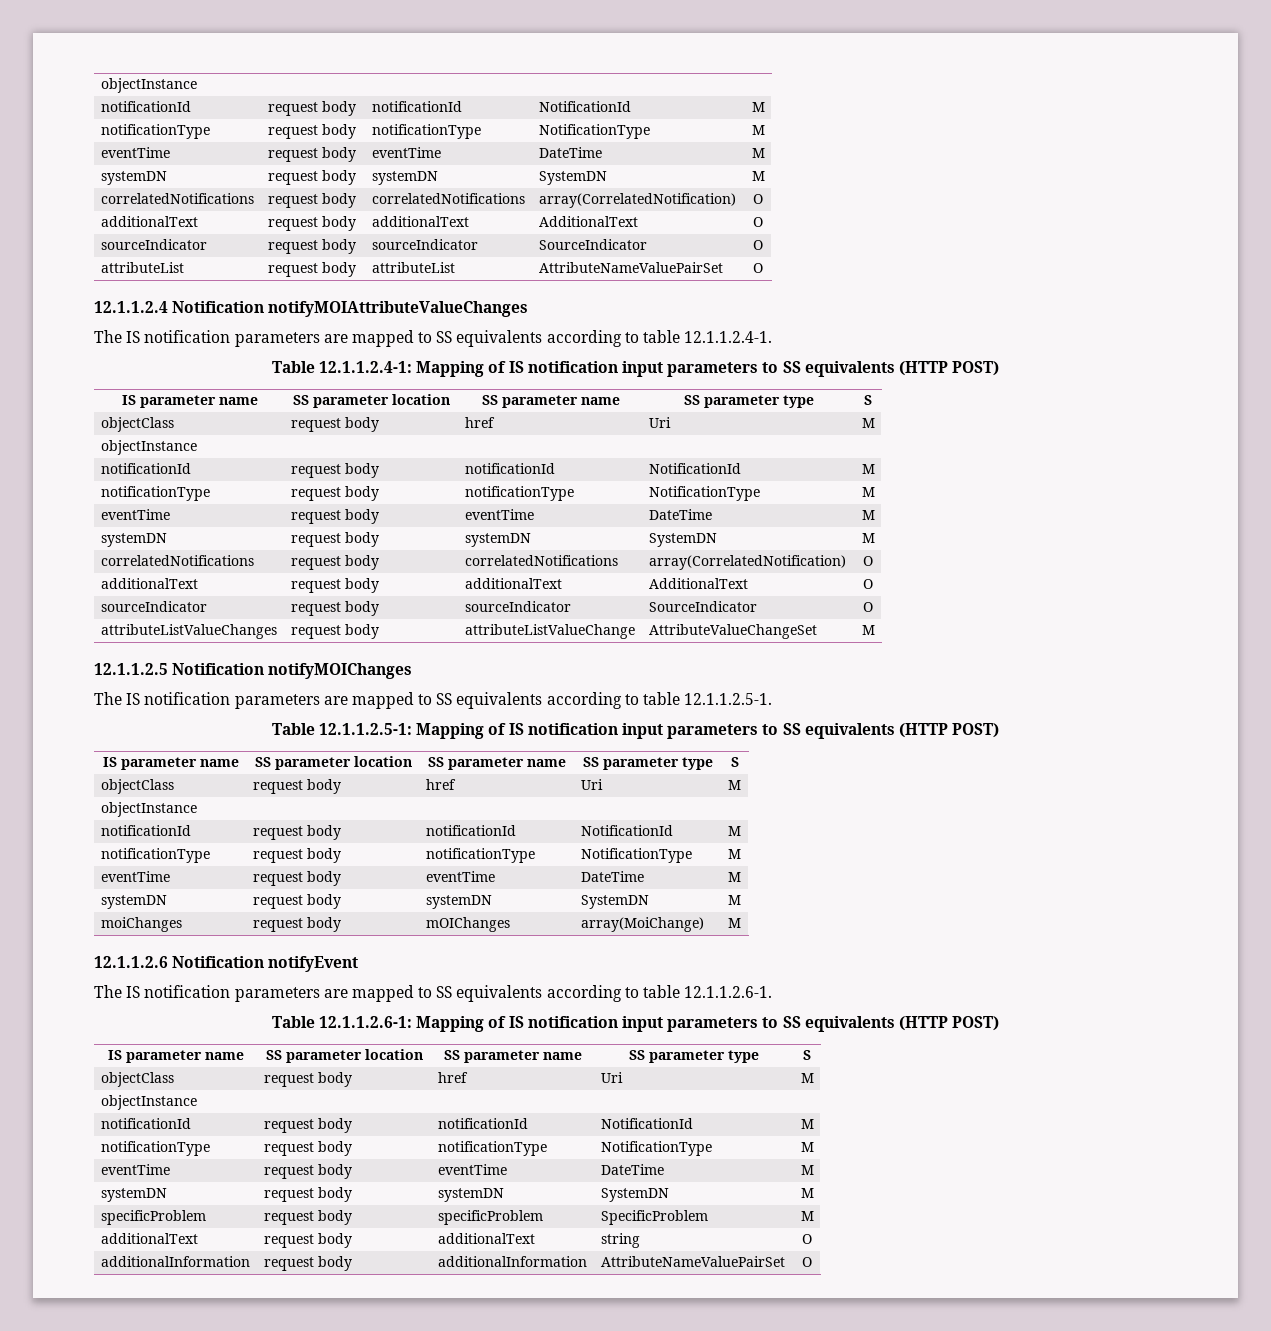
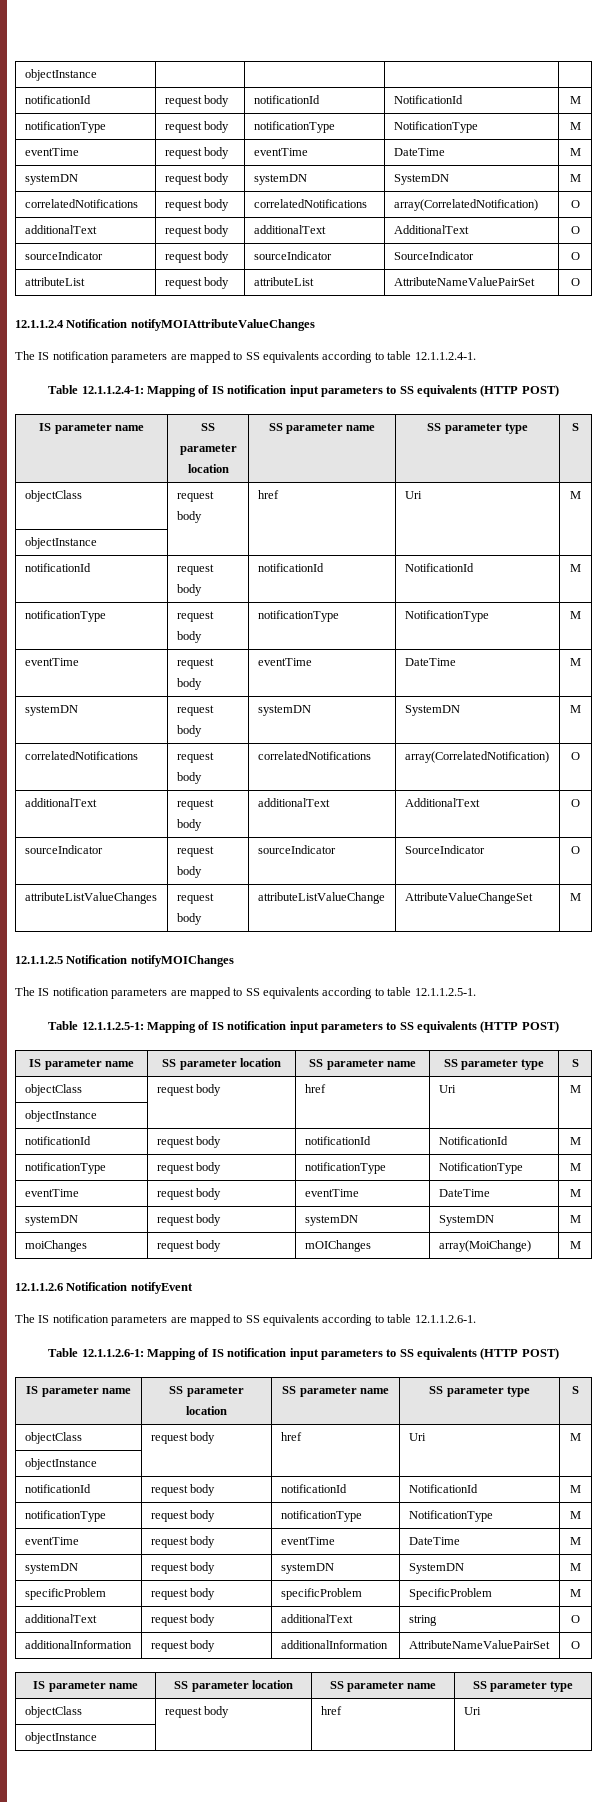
  additionalInformation | request body | additionalInformation | AttributeNameValuePairSet | O
+ IS parameter name | SS parameter location | SS parameter name | SS parameter type
+ objectClass | request body | href | Uri
+ objectInstance | | |

